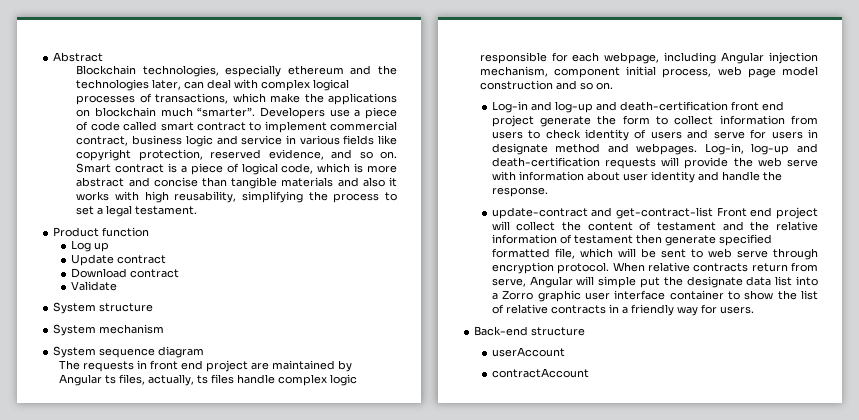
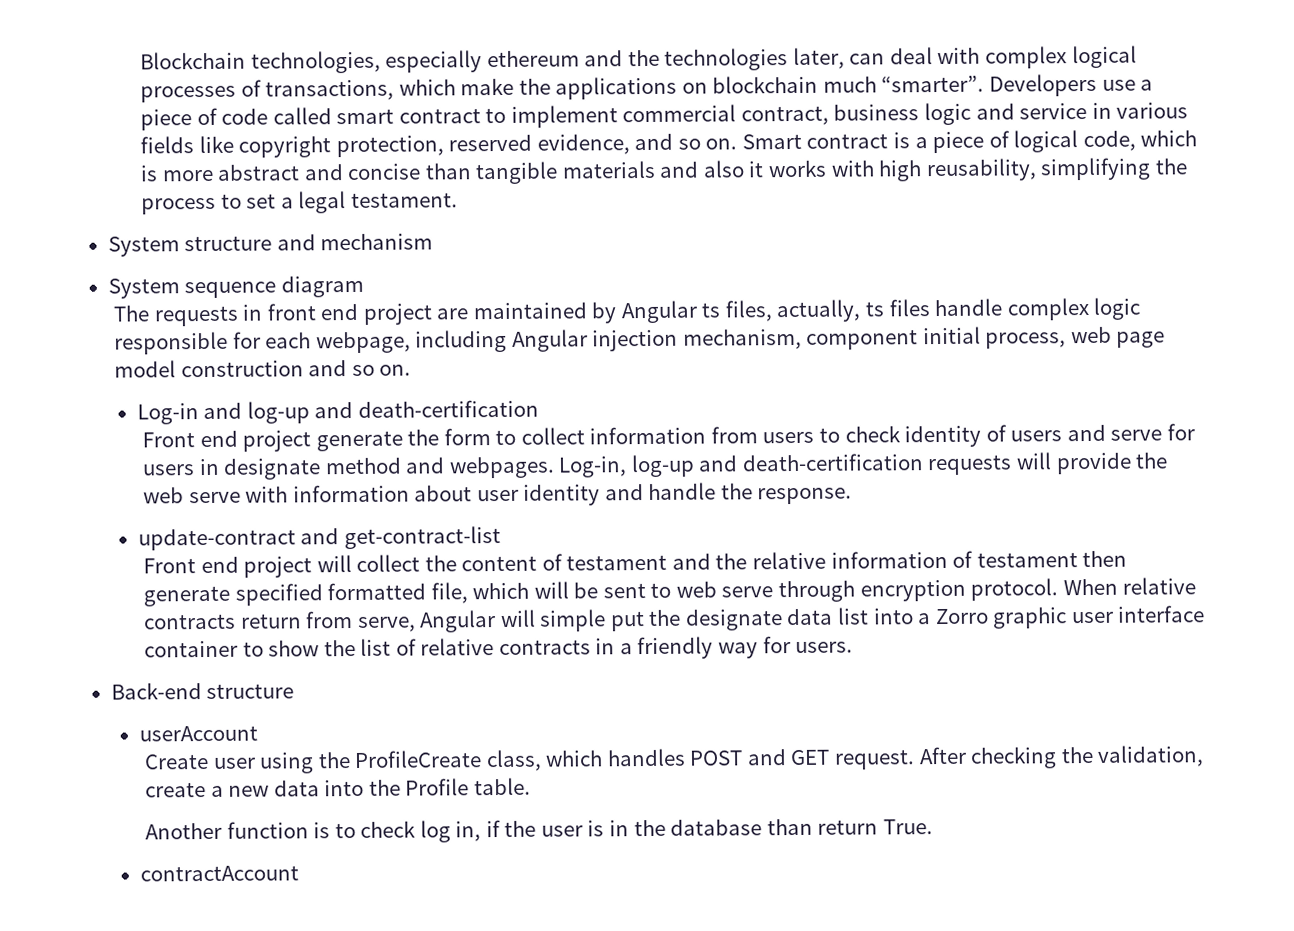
- Abstract
- Product function
- Log up
- Update contract
- Download contract
- Validate
- System structure
- System mechanism
+ System structure and mechanism
- Log-in and log-up and death-certification front end project generate the form to collect information from users to check identity of users and serve for users in designate method and webpages.
+ Log-in and log-up and death-certification
+ Front end project generate the form to collect information from users to check identity of users and serve for users in designate method and webpages.
- update-contract and get-contract-list Front end project will collect the content of testament and the relative information of testament then generate specified formatted file, which will be sent to web serve through encryption protocol.
+ update-contract and get-contract-list
+ Front end project will collect the content of testament and the relative information of testament then generate specified formatted file, which will be sent to web serve through encryption protocol.
+ Create user using the ProfileCreate class, which handles POST and GET request. After checking the validation, create a new data into the Profile table.
+ Another function is to check log in, if the user is in the database than return True.

